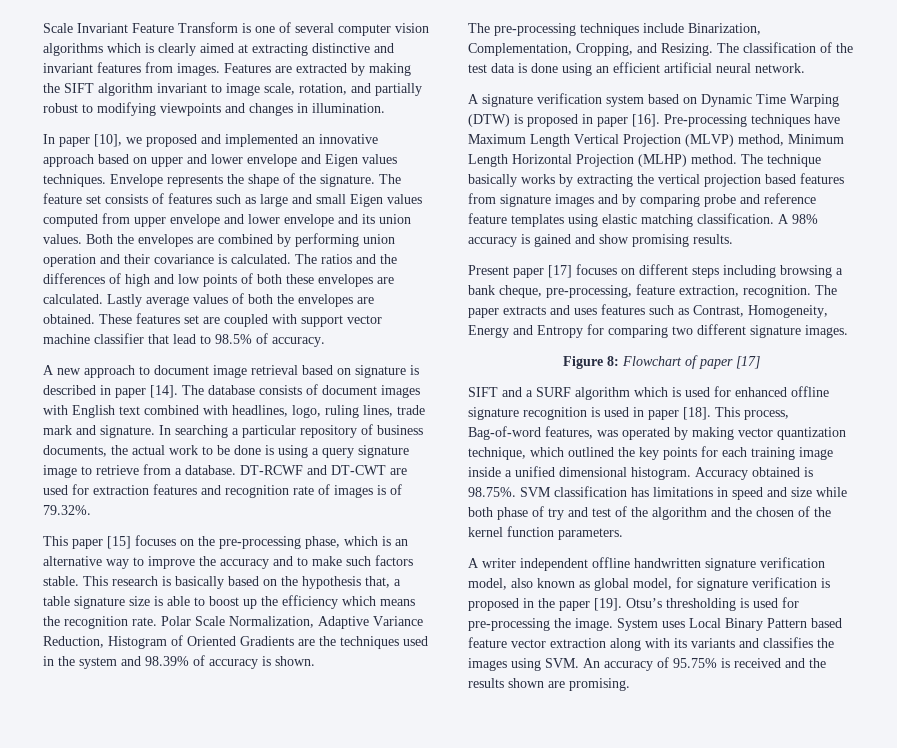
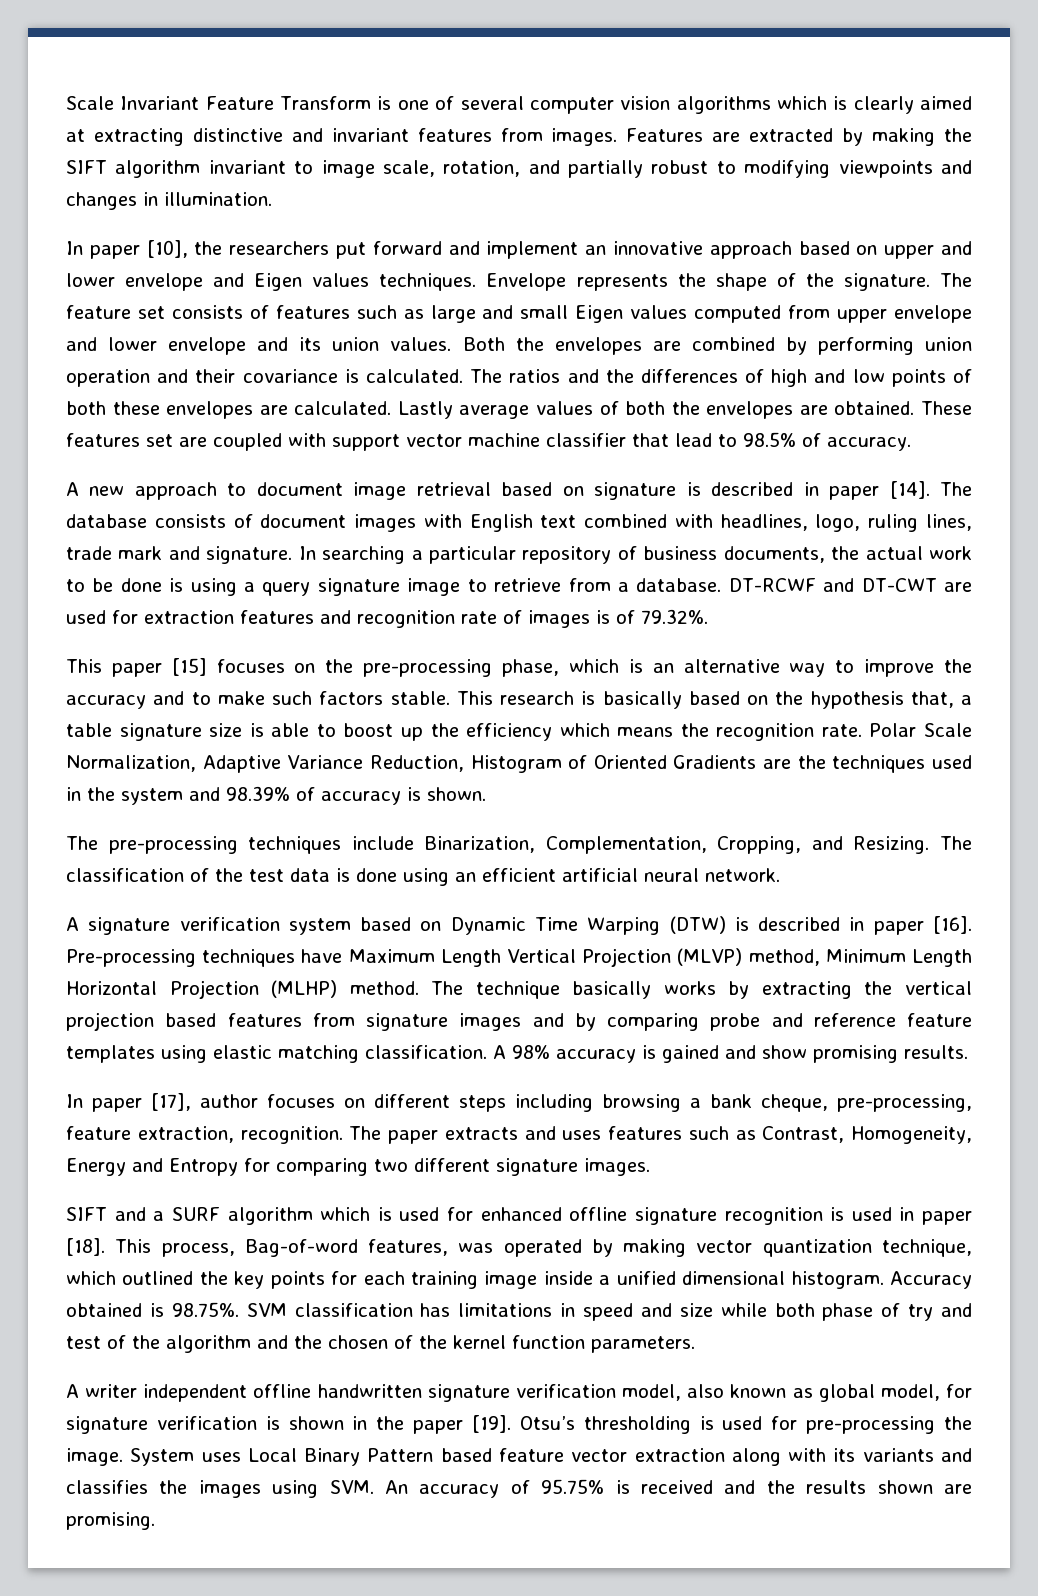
- In paper [10], we proposed and implemented an innovative approach based on upper and lower envelope and Eigen values techniques.
+ In paper [10], the researchers put forward and implement an innovative approach based on upper and lower envelope and Eigen values techniques.
- A signature verification system based on Dynamic Time Warping (DTW) is proposed in paper [16].
+ A signature verification system based on Dynamic Time Warping (DTW) is described in paper [16].
- Present paper [17] focuses on different steps including browsing a bank cheque, pre-processing, feature extraction, recognition.
+ In paper [17], author focuses on different steps including browsing a bank cheque, pre-processing, feature extraction, recognition.
- Figure 8: Flowchart of paper [17]
- A writer independent offline handwritten signature verification model, also known as global model, for signature verification is proposed in the paper [19].
+ A writer independent offline handwritten signature verification model, also known as global model, for signature verification is shown in the paper [19].

